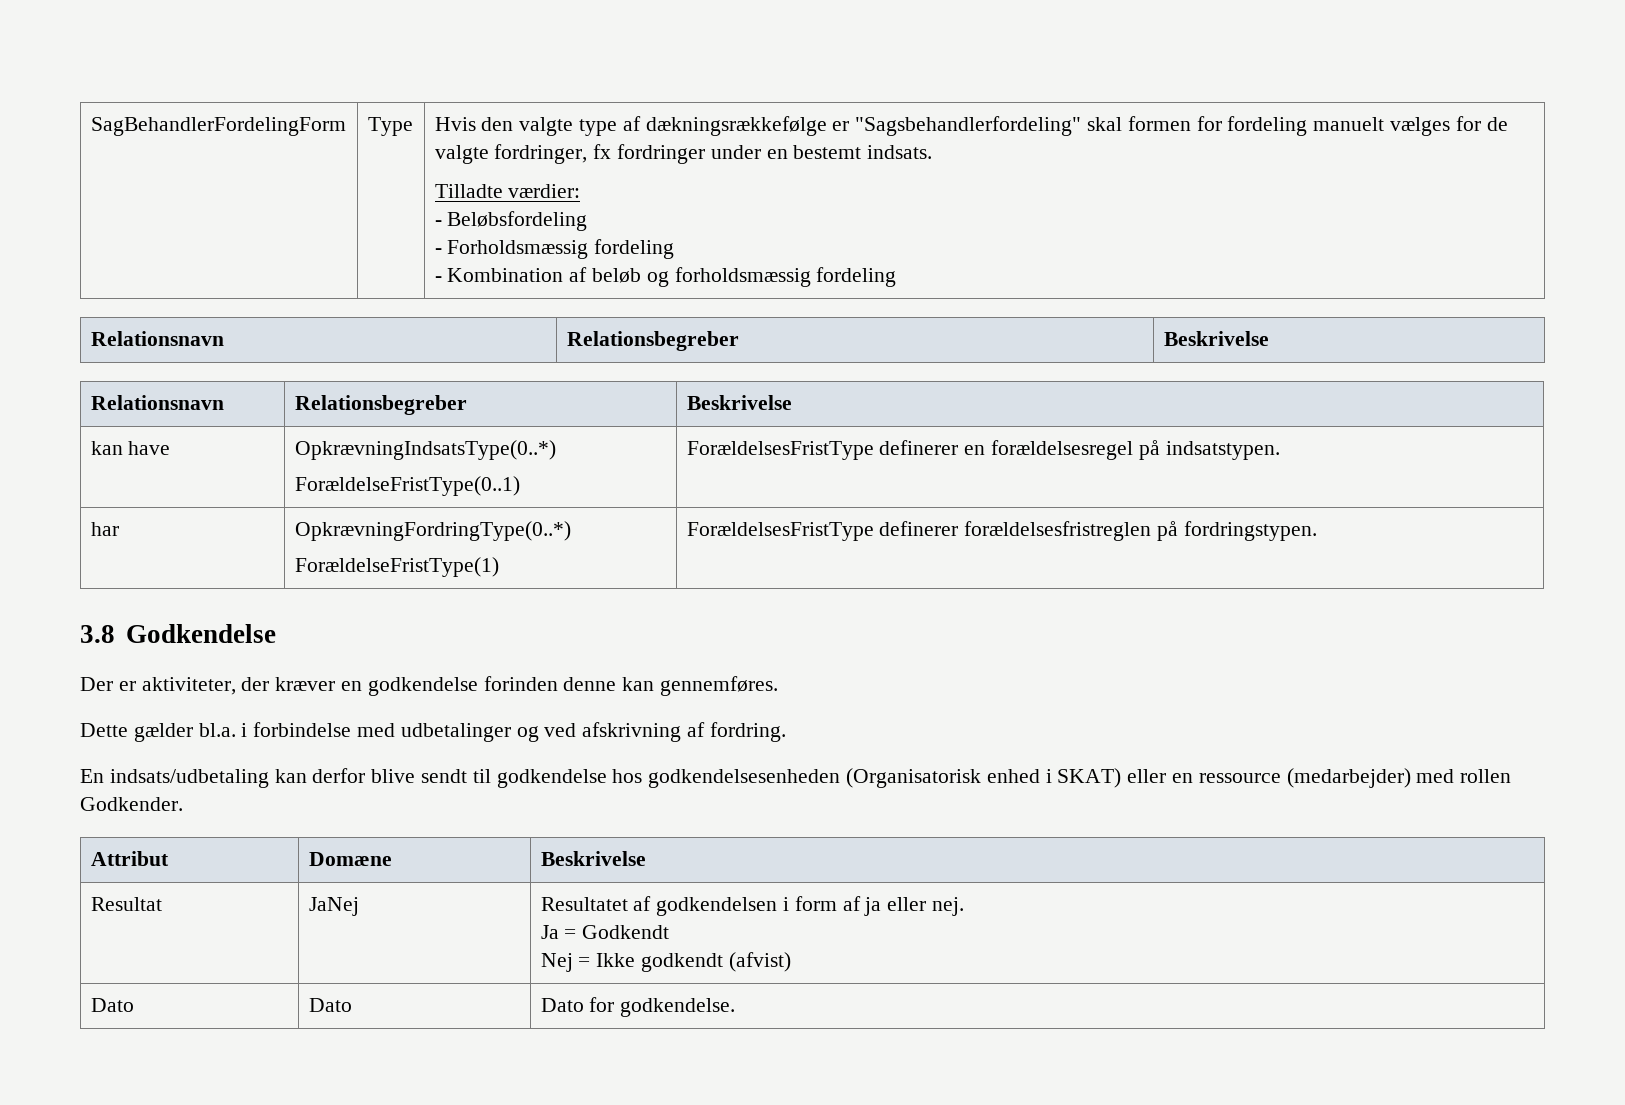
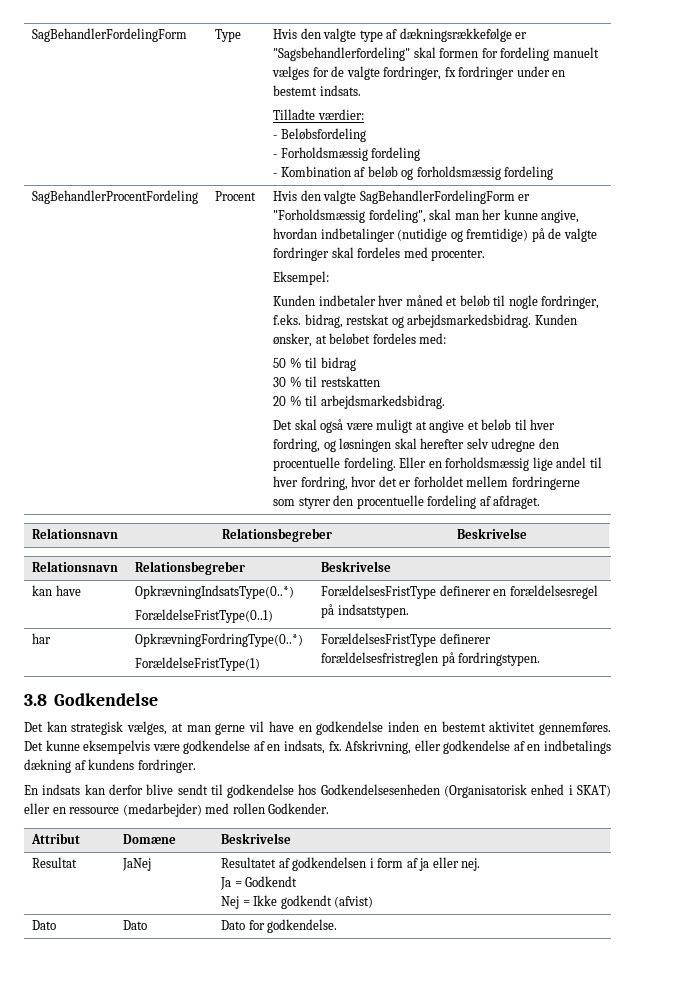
+ SagBehandlerProcentFordeling | Procent | Hvis den valgte SagBehandlerFordelingForm er "Forholdsmæssig fordeling", skal man her kunne angive, hvordan indbetalinger (nutidige og fremtidige) på de valgte fordringer skal fordeles med procenter.
+ Eksempel:
+ Kunden indbetaler hver måned et beløb til nogle fordringer, f.eks. bidrag, restskat og arbejdsmarkedsbidrag. Kunden ønsker, at beløbet fordeles med:
+ 50 % til bidrag
+ 30 % til restskatten
+ 20 % til arbejdsmarkedsbidrag.
+ Det skal også være muligt at angive et beløb til hver fordring, og løsningen skal herefter selv udregne den procentuelle fordeling. Eller en forholdsmæssig lige andel til hver fordring, hvor det er forholdet mellem fordringerne som styrer den procentuelle fordeling af afdraget.
- Der er aktiviteter, der kræver en godkendelse forinden denne kan gennemføres.
- Dette gælder bl.a. i forbindelse med udbetalinger og ved afskrivning af fordring.
+ Det kan strategisk vælges, at man gerne vil have en godkendelse inden en bestemt aktivitet gennemføres. Det kunne eksempelvis være godkendelse af en indsats, fx. Afskrivning, eller godkendelse af en indbetalings dækning af kundens fordringer.
- En indsats/udbetaling kan derfor blive sendt til godkendelse hos godkendelsesenheden (Organisatorisk enhed i SKAT) eller en ressource (medarbejder) med rollen Godkender.
+ En indsats kan derfor blive sendt til godkendelse hos Godkendelsesenheden (Organisatorisk enhed i SKAT) eller en ressource (medarbejder) med rollen Godkender.

